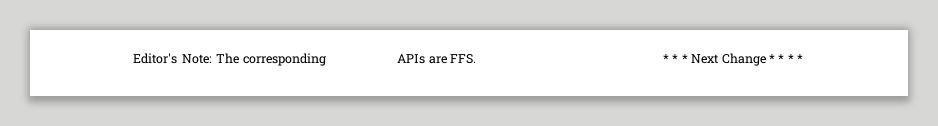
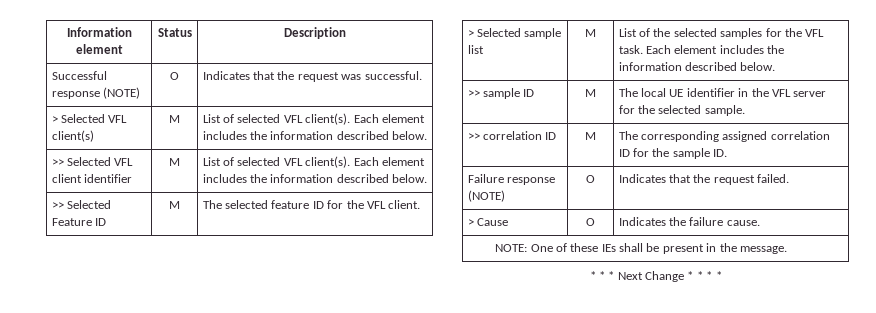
- Editor's Note: The corresponding APIs are FFS.
+ Information element | Status | Description
+ Successful response (NOTE) | O | Indicates that the request was successful.
+ > Selected VFL client(s) | M | List of selected VFL client(s). Each element includes the information described below.
+ >> Selected VFL client identifier | M | List of selected VFL client(s). Each element includes the information described below.
+ >> Selected Feature ID | M | The selected feature ID for the VFL client.
+ > Selected sample list | M | List of the selected samples for the VFL task. Each element includes the information described below.
+ >> sample ID | M | The local UE identifier in the VFL server for the selected sample.
+ >> correlation ID | M | The corresponding assigned correlation ID for the sample ID.
+ Failure response (NOTE) | O | Indicates that the request failed.
+ > Cause | O | Indicates the failure cause.
+ NOTE: One of these IEs shall be present in the message.

